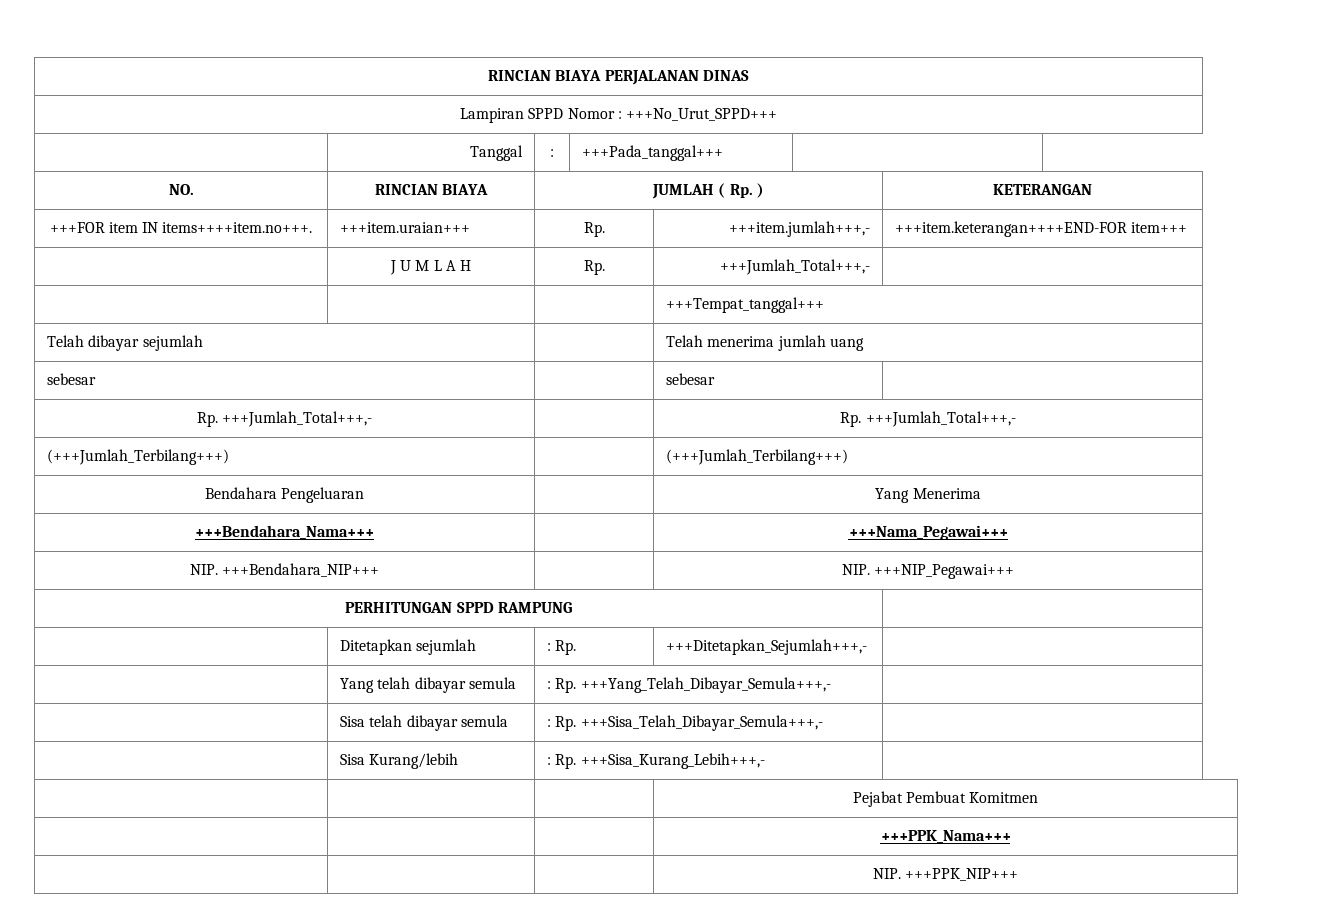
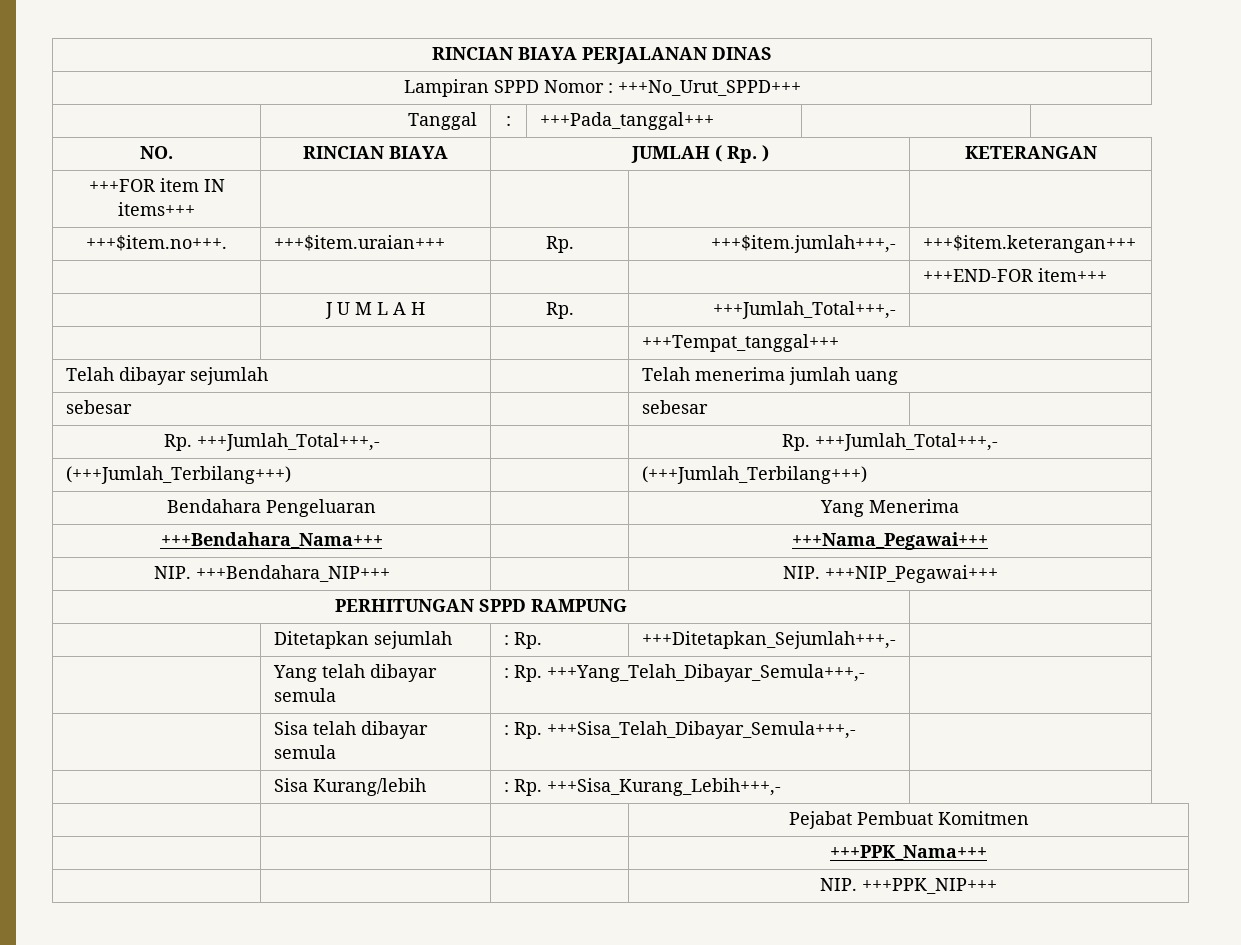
- +++FOR item IN items++++item.no+++. | +++item.uraian+++ | Rp. | +++item.jumlah+++,- | +++item.keterangan++++END-FOR item+++
+ +++FOR item IN items+++ | | | |
+ +++$item.no+++. | +++$item.uraian+++ | Rp. | +++$item.jumlah+++,- | +++$item.keterangan+++
+ | | | | +++END-FOR item+++

